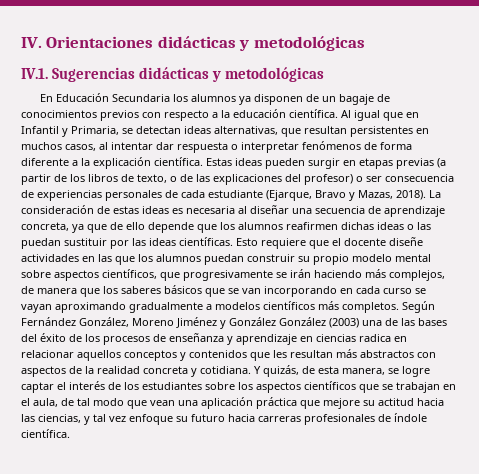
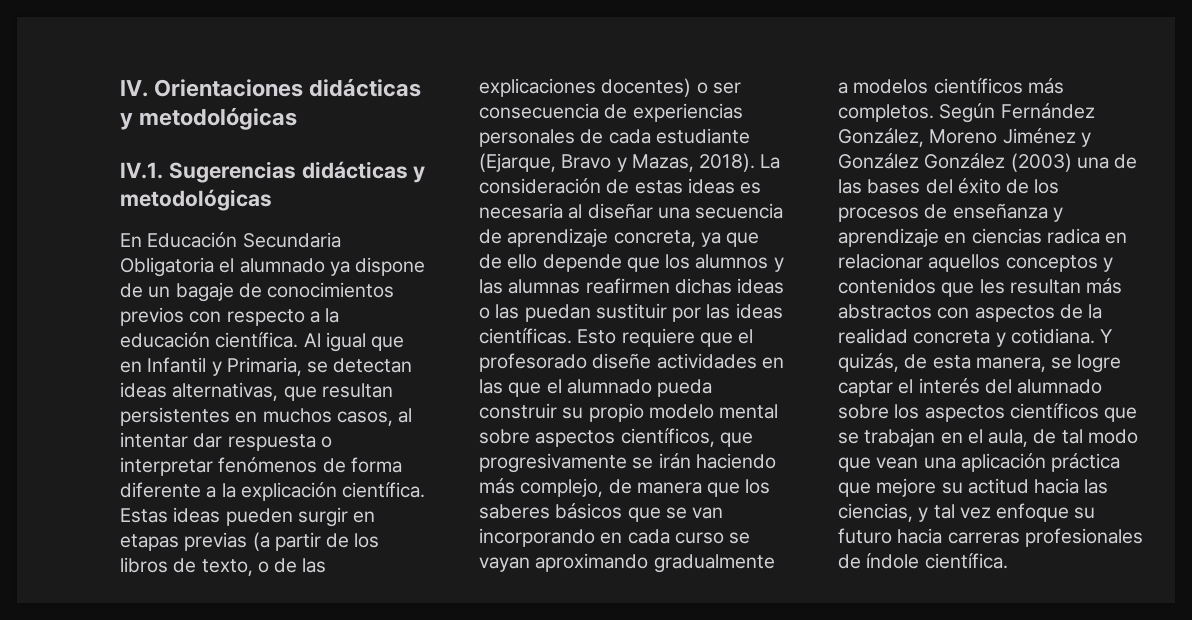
- En Educación Secundaria los alumnos ya disponen de un bagaje de conocimientos previos con respecto a la educación científica.
+ En Educación Secundaria Obligatoria el alumnado ya dispone de un bagaje de conocimientos previos con respecto a la educación científica.
- Estas ideas pueden surgir en etapas previas (a partir de los libros de texto, o de las explicaciones del profesor) o ser consecuencia de experiencias personales de cada estudiante (Ejarque, Bravo y Mazas, 2018).
+ Estas ideas pueden surgir en etapas previas (a partir de los libros de texto, o de las explicaciones docentes) o ser consecuencia de experiencias personales de cada estudiante (Ejarque, Bravo y Mazas, 2018).
- La consideración de estas ideas es necesaria al diseñar una secuencia de aprendizaje concreta, ya que de ello depende que los alumnos reafirmen dichas ideas o las puedan sustituir por las ideas científicas.
+ La consideración de estas ideas es necesaria al diseñar una secuencia de aprendizaje concreta, ya que de ello depende que los alumnos y las alumnas reafirmen dichas ideas o las puedan sustituir por las ideas científicas.
- Esto requiere que el docente diseñe actividades en las que los alumnos puedan construir su propio modelo mental sobre aspectos científicos, que progresivamente se irán haciendo más complejos, de manera que los saberes básicos que se van incorporando en cada curso se vayan aproximando gradualmente a modelos científicos más completos.
+ Esto requiere que el profesorado diseñe actividades en las que el alumnado pueda construir su propio modelo mental sobre aspectos científicos, que progresivamente se irán haciendo más complejo, de manera que los saberes básicos que se van incorporando en cada curso se vayan aproximando gradualmente a modelos científicos más completos.
- Y quizás, de esta manera, se logre captar el interés de los estudiantes sobre los aspectos científicos que se trabajan en el aula, de tal modo que vean una aplicación práctica que mejore su actitud hacia las ciencias, y tal vez enfoque su futuro hacia carreras profesionales de índole científica.
+ Y quizás, de esta manera, se logre captar el interés del alumnado sobre los aspectos científicos que se trabajan en el aula, de tal modo que vean una aplicación práctica que mejore su actitud hacia las ciencias, y tal vez enfoque su futuro hacia carreras profesionales de índole científica.

